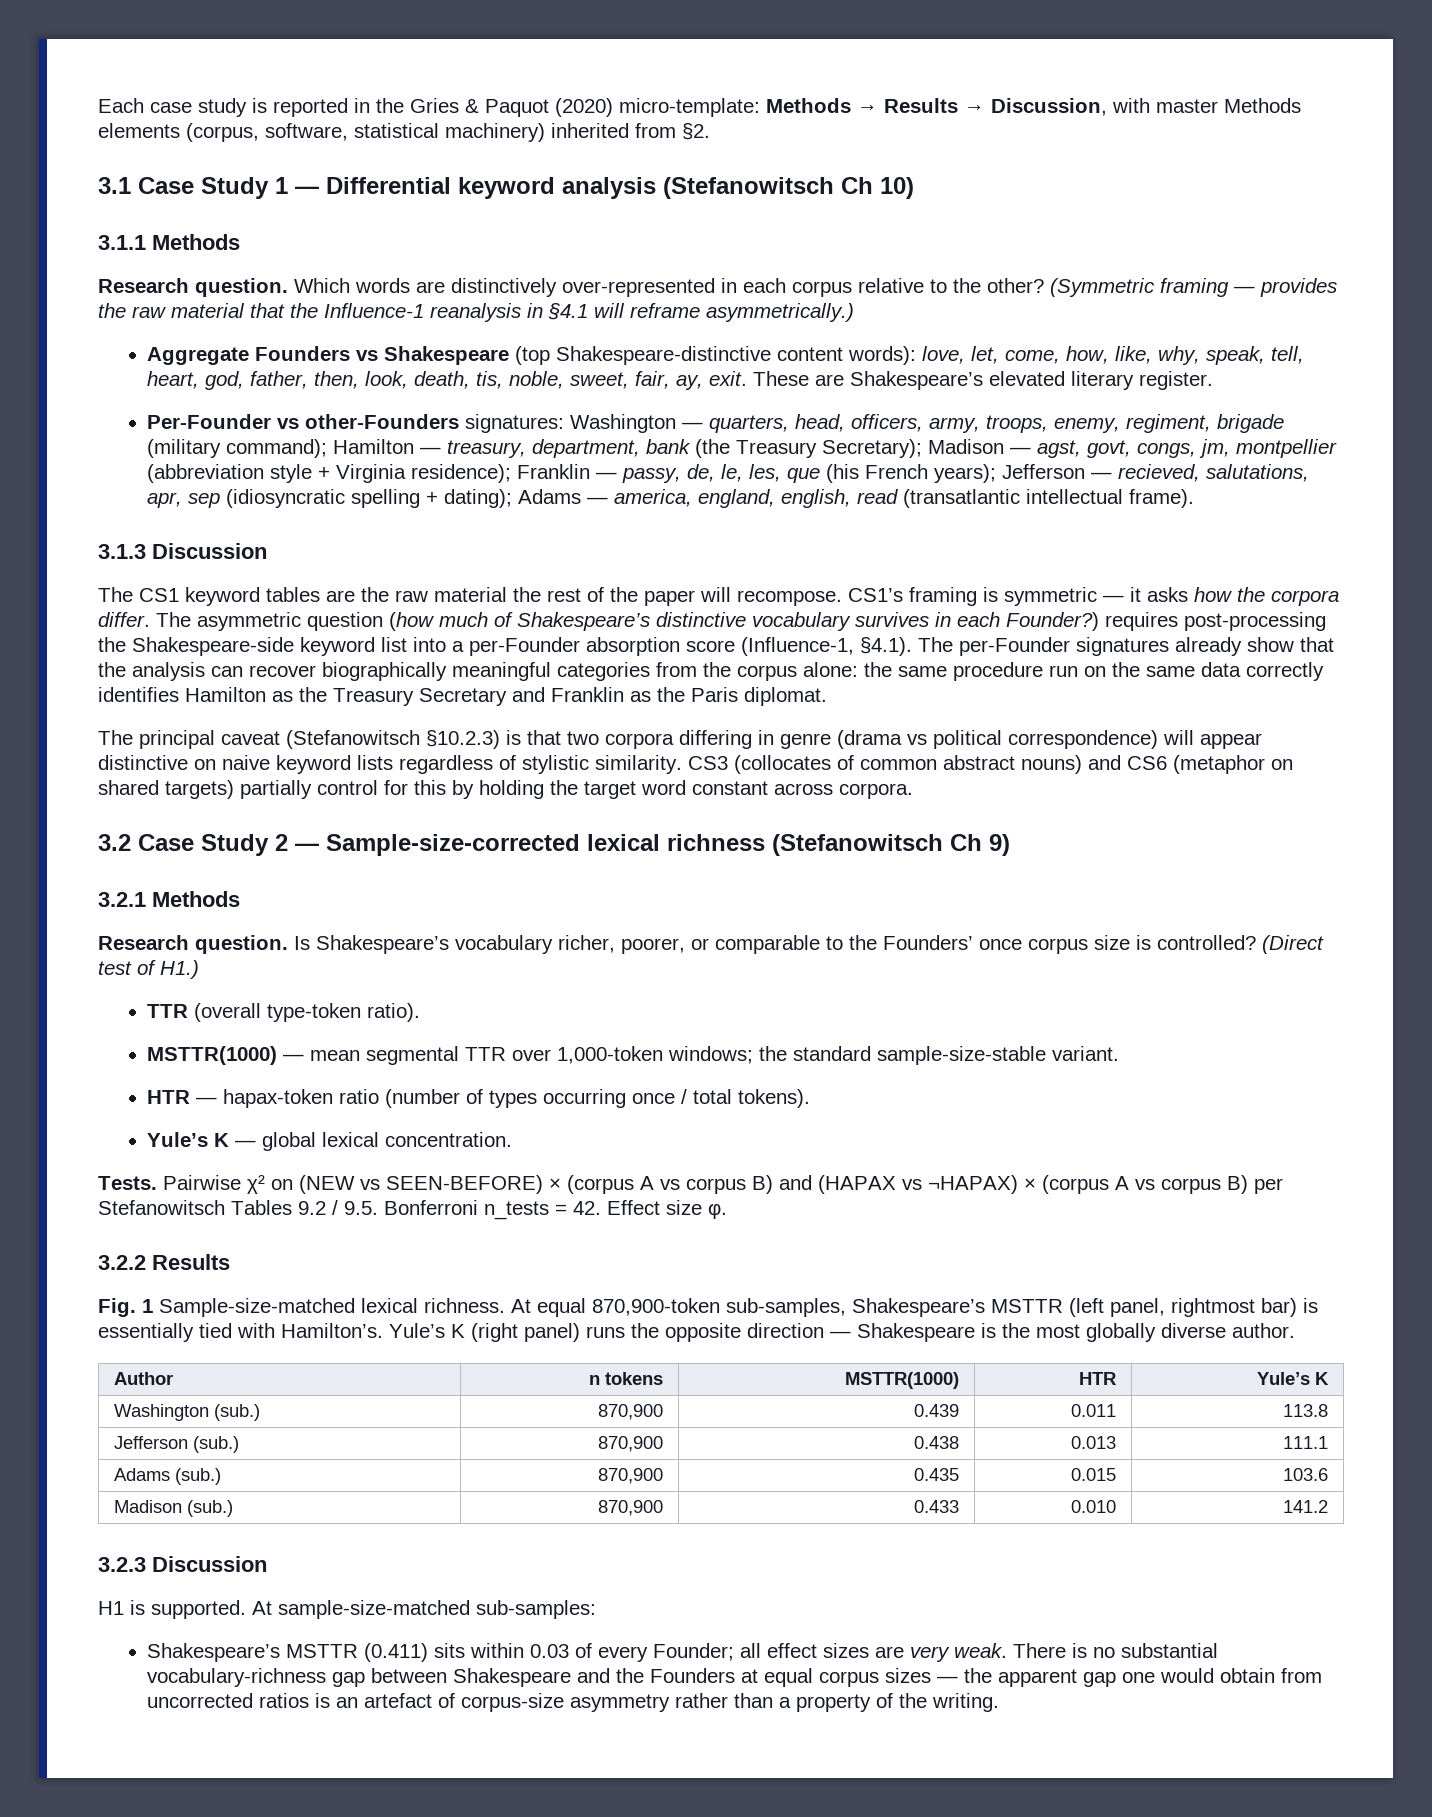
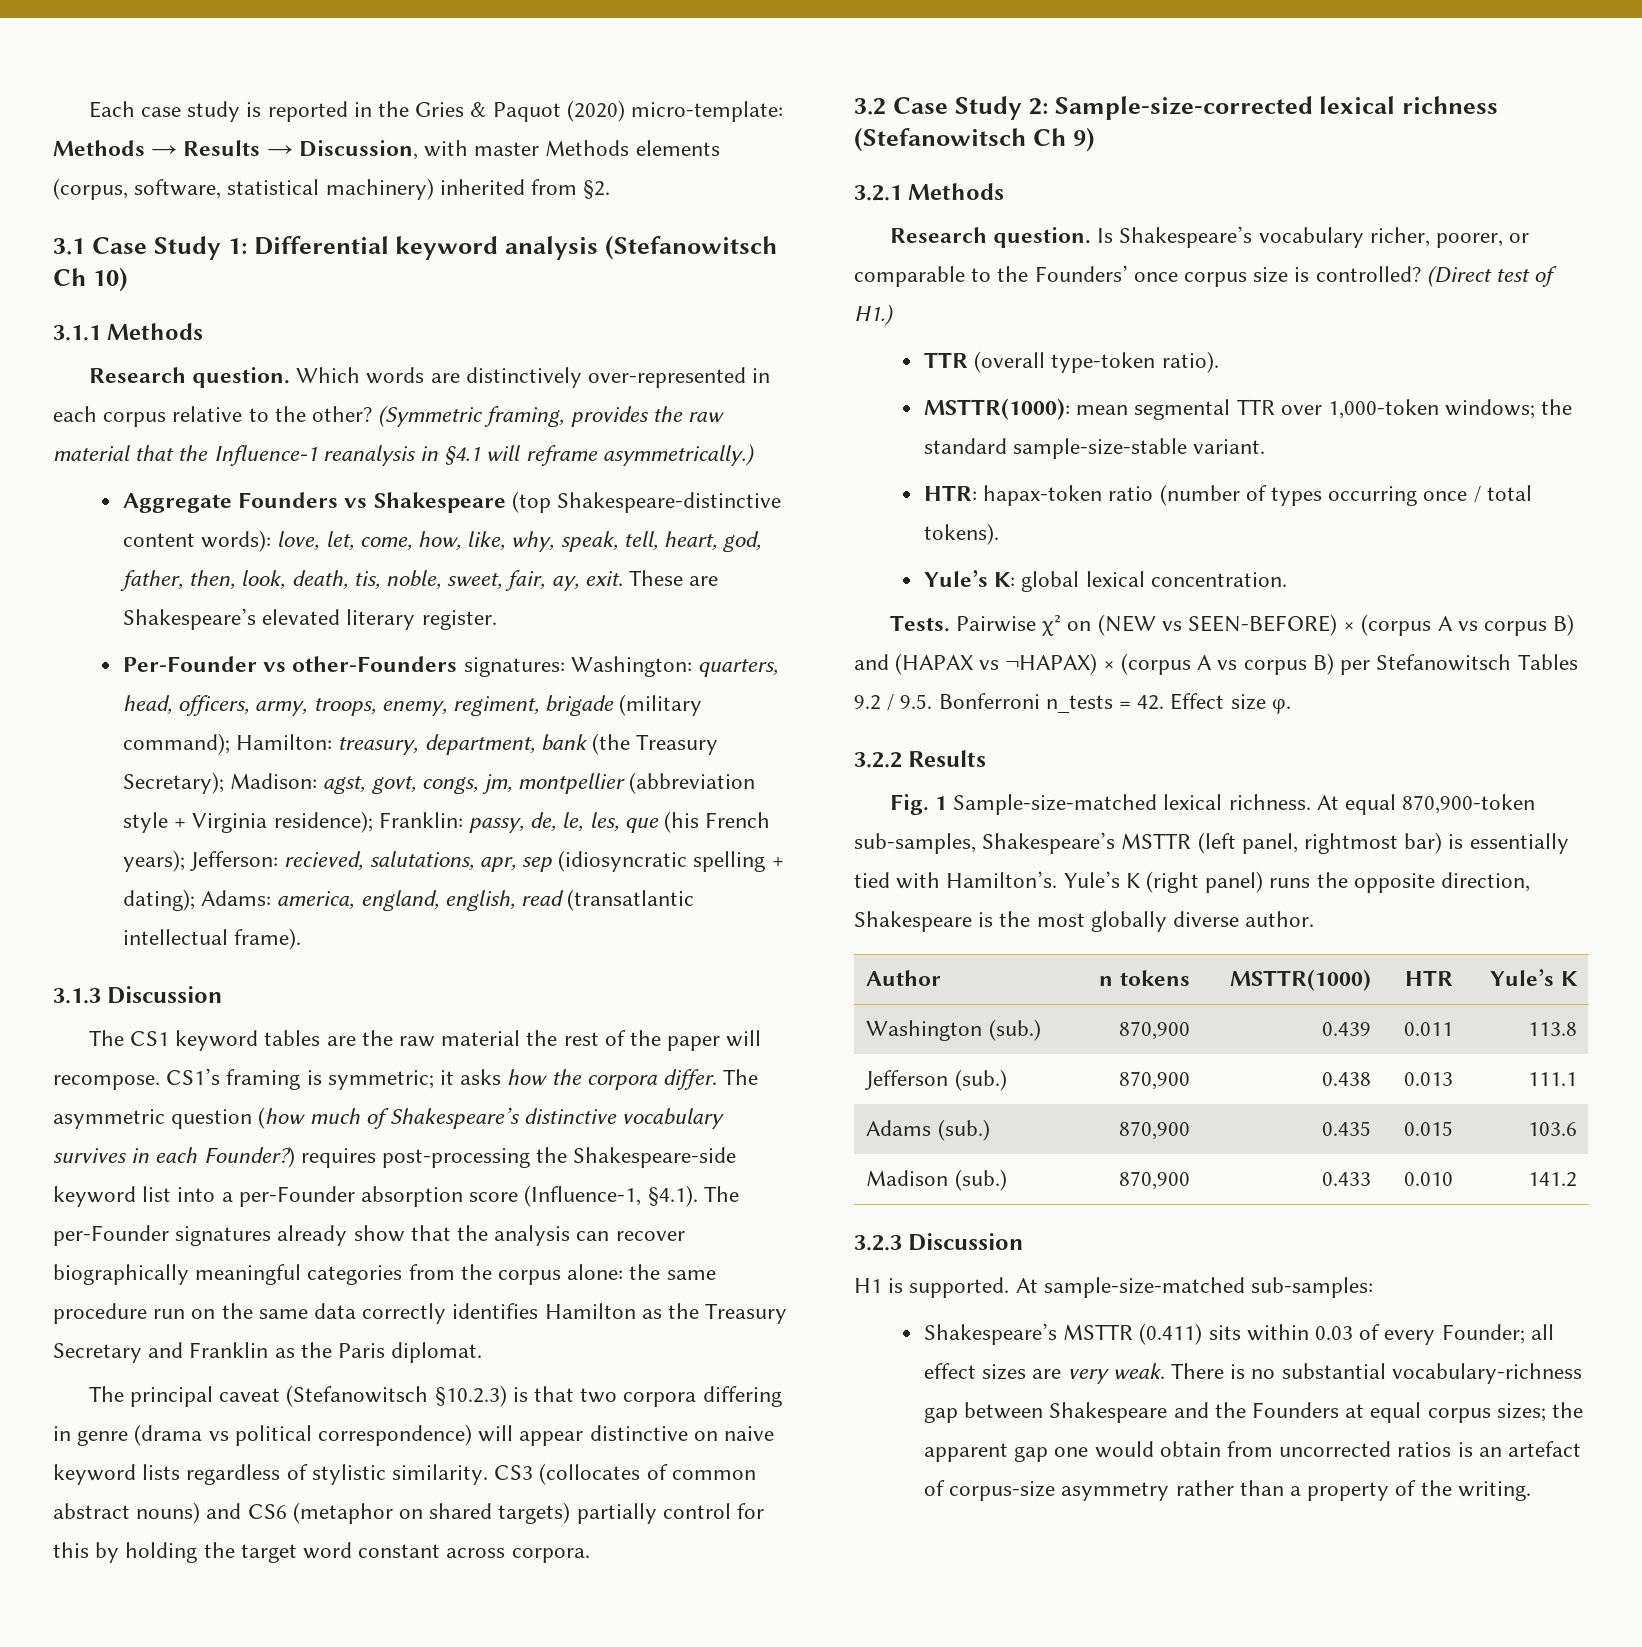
- 3.1 Case Study 1 — Differential keyword analysis (Stefanowitsch Ch 10)
+ 3.1 Case Study 1: Differential keyword analysis (Stefanowitsch Ch 10)
- (Symmetric framing — provides the raw material that the Influence-1 reanalysis in §4.1 will reframe asymmetrically.)
+ (Symmetric framing, provides the raw material that the Influence-1 reanalysis in §4.1 will reframe asymmetrically.)
- Per-Founder vs other-Founders signatures: Washington — quarters, head, officers, army, troops, enemy, regiment, brigade (military command); Hamilton — treasury, department, bank (the Treasury Secretary); Madison — agst, govt, congs, jm, montpellier (abbreviation style + Virginia residence); Franklin — passy, de, le, les, que (his French years); Jefferson — recieved, salutations, apr, sep (idiosyncratic spelling + dating); Adams — america, england, english, read (transatlantic intellectual frame).
+ Per-Founder vs other-Founders signatures: Washington: quarters, head, officers, army, troops, enemy, regiment, brigade (military command); Hamilton: treasury, department, bank (the Treasury Secretary); Madison: agst, govt, congs, jm, montpellier (abbreviation style + Virginia residence); Franklin: passy, de, le, les, que (his French years); Jefferson: recieved, salutations, apr, sep (idiosyncratic spelling + dating); Adams: america, england, english, read (transatlantic intellectual frame).
- CS1’s framing is symmetric — it asks how the corpora differ.
+ CS1’s framing is symmetric; it asks how the corpora differ.
- 3.2 Case Study 2 — Sample-size-corrected lexical richness (Stefanowitsch Ch 9)
+ 3.2 Case Study 2: Sample-size-corrected lexical richness (Stefanowitsch Ch 9)
- MSTTR(1000) — mean segmental TTR over 1,000-token windows; the standard sample-size-stable variant.
+ MSTTR(1000): mean segmental TTR over 1,000-token windows; the standard sample-size-stable variant.
- HTR — hapax-token ratio (number of types occurring once / total tokens).
+ HTR: hapax-token ratio (number of types occurring once / total tokens).
- Yule’s K — global lexical concentration.
+ Yule’s K: global lexical concentration.
- Yule’s K (right panel) runs the opposite direction — Shakespeare is the most globally diverse author.
+ Yule’s K (right panel) runs the opposite direction, Shakespeare is the most globally diverse author.
- There is no substantial vocabulary-richness gap between Shakespeare and the Founders at equal corpus sizes — the apparent gap one would obtain from uncorrected ratios is an artefact of corpus-size asymmetry rather than a property of the writing.
+ There is no substantial vocabulary-richness gap between Shakespeare and the Founders at equal corpus sizes; the apparent gap one would obtain from uncorrected ratios is an artefact of corpus-size asymmetry rather than a property of the writing.

